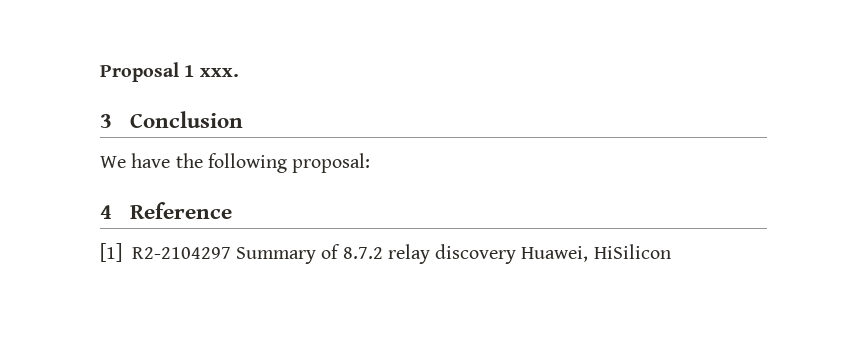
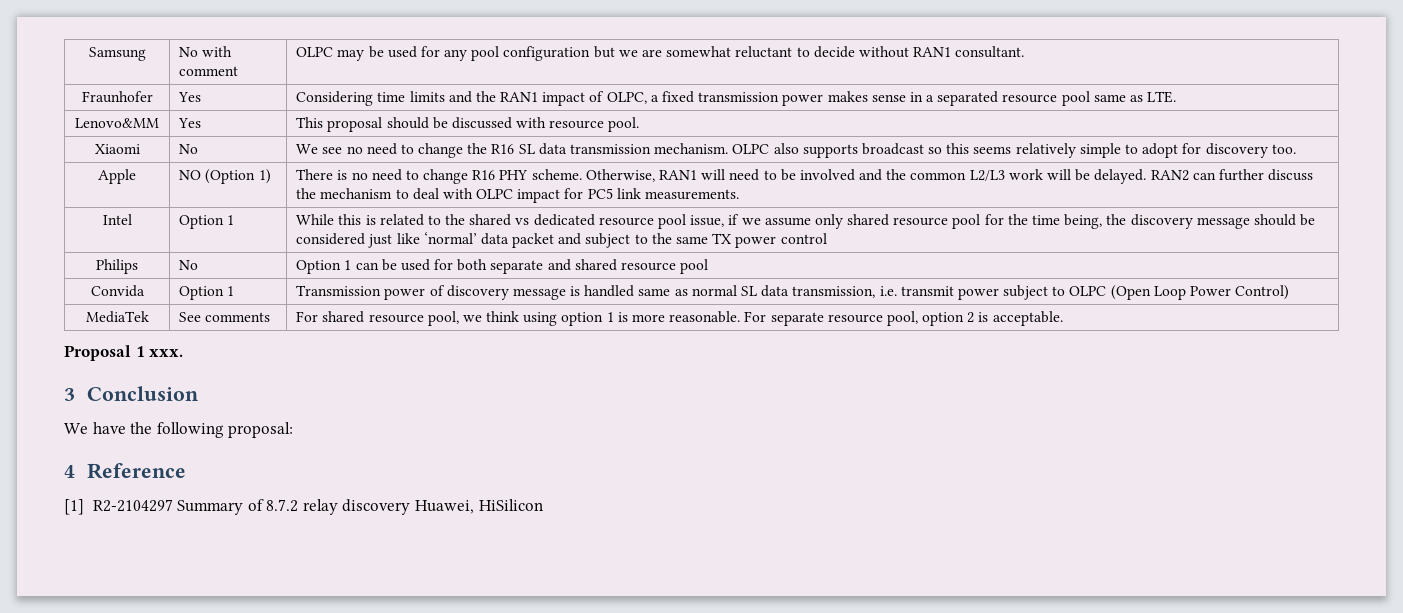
+ Samsung | No with comment | OLPC may be used for any pool configuration but we are somewhat reluctant to decide without RAN1 consultant.
+ Fraunhofer | Yes | Considering time limits and the RAN1 impact of OLPC, a fixed transmission power makes sense in a separated resource pool same as LTE.
+ Lenovo&MM | Yes | This proposal should be discussed with resource pool.
+ Xiaomi | No | We see no need to change the R16 SL data transmission mechanism. OLPC also supports broadcast so this seems relatively simple to adopt for discovery too.
+ Apple | NO (Option 1) | There is no need to change R16 PHY scheme. Otherwise, RAN1 will need to be involved and the common L2/L3 work will be delayed. RAN2 can further discuss the mechanism to deal with OLPC impact for PC5 link measurements.
+ Intel | Option 1 | While this is related to the shared vs dedicated resource pool issue, if we assume only shared resource pool for the time being, the discovery message should be considered just like ‘normal’ data packet and subject to the same TX power control
+ Philips | No | Option 1 can be used for both separate and shared resource pool
+ Convida | Option 1 | Transmission power of discovery message is handled same as normal SL data transmission, i.e. transmit power subject to OLPC (Open Loop Power Control)
+ MediaTek | See comments | For shared resource pool, we think using option 1 is more reasonable. For separate resource pool, option 2 is acceptable.

